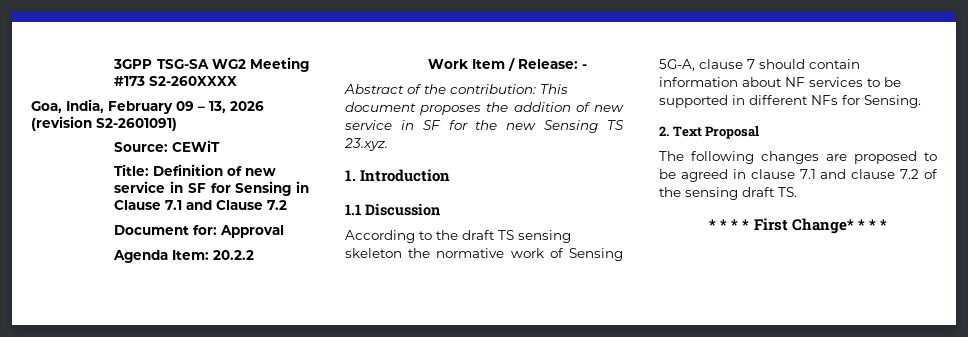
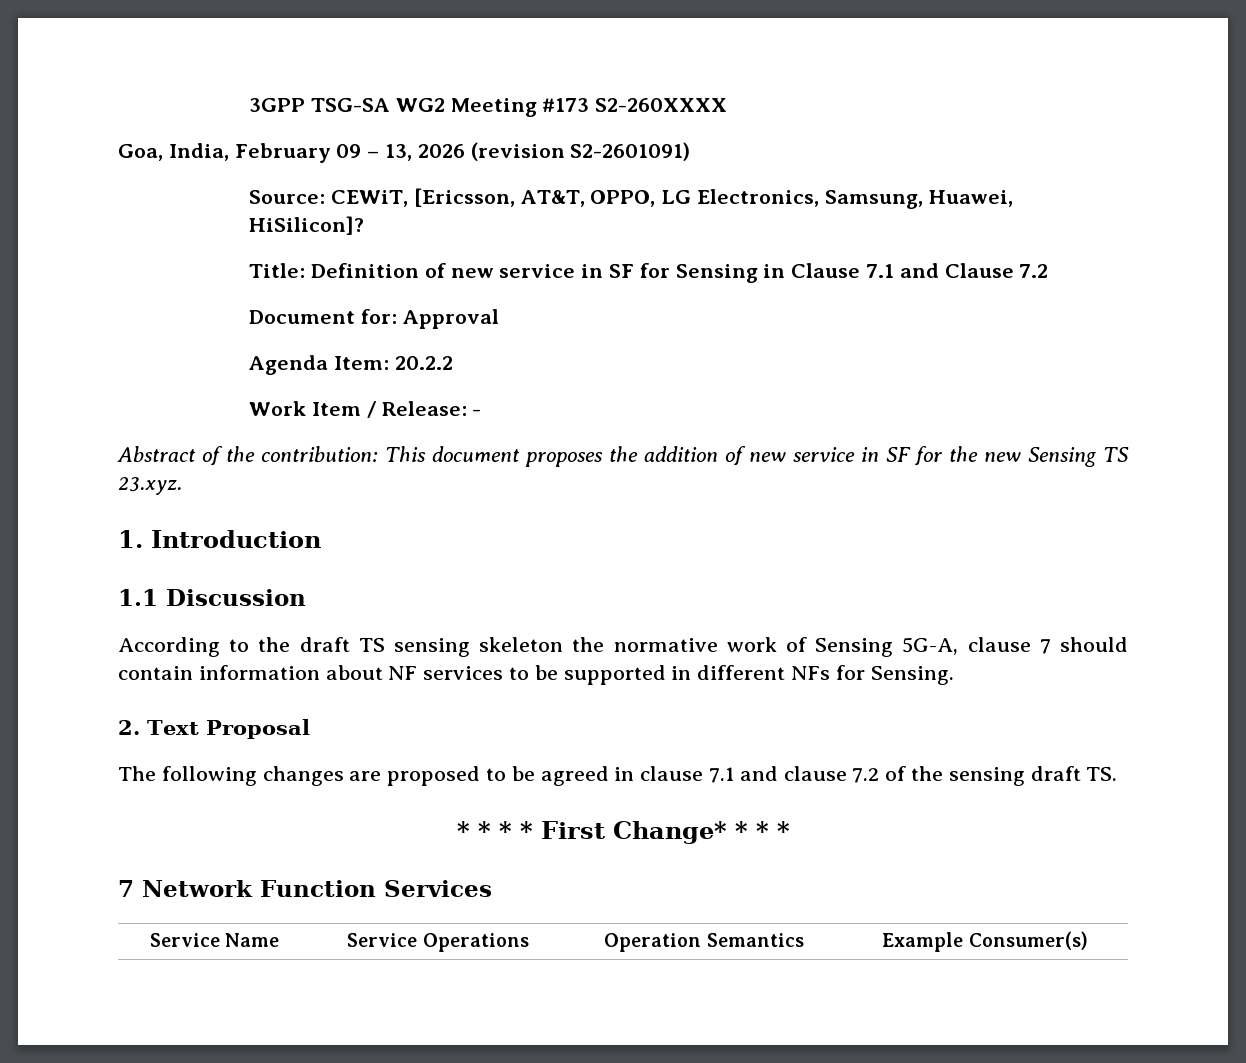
- Source: CEWiT
+ Source: CEWiT, [Ericsson, AT&T, OPPO, LG Electronics, Samsung, Huawei, HiSilicon]?
+ 7 Network Function Services
+ Service Name | Service Operations | Operation Semantics | Example Consumer(s)

